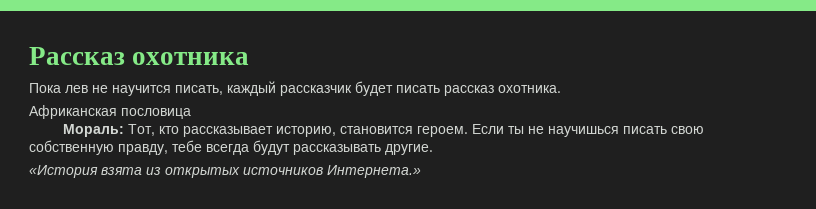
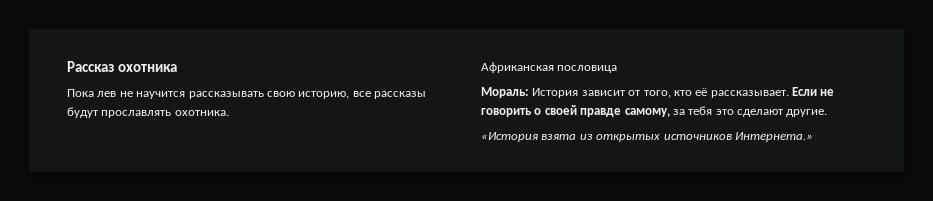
- Пока лев не научится писать, каждый рассказчик будет писать рассказ охотника.
+ Пока лев не научится рассказывать свою историю, все рассказы будут прославлять охотника.
  Африканская пословица
- Мораль: Тот, кто рассказывает историю, становится героем. Если ты не научишься писать свою собственную правду, тебе всегда будут рассказывать другие.
+ Мораль: История зависит от того, кто её рассказывает. Если не говорить о своей правде самому, за тебя это сделают другие.

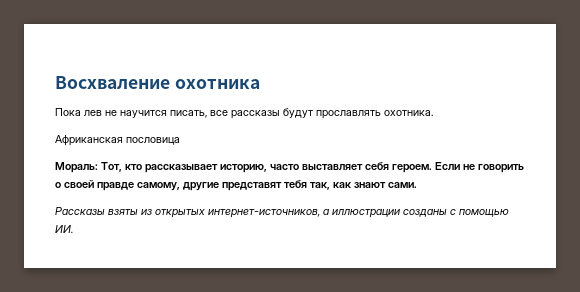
- Рассказ охотника
+ Восхваление охотника
- Пока лев не научится рассказывать свою историю, все рассказы будут прославлять охотника.
+ Пока лев не научится писать, все рассказы будут прославлять охотника.
- Мораль: История зависит от того, кто её рассказывает.
+ Мораль: Тот, кто рассказывает историю, часто выставляет себя героем.
- Если не говорить о своей правде самому, за тебя это сделают другие.
- «История взята из открытых источников Интернета.»
+ Если не говорить о своей правде самому, другие представят тебя так, как знают сами.
+ Рассказы взяты из открытых интернет-источников, а иллюстрации созданы с помощью ИИ.

